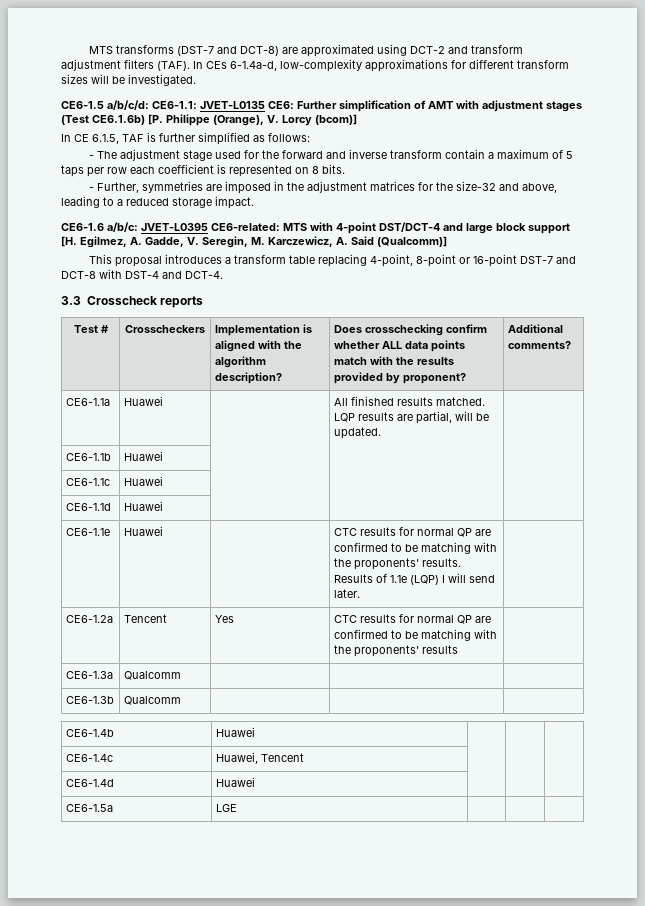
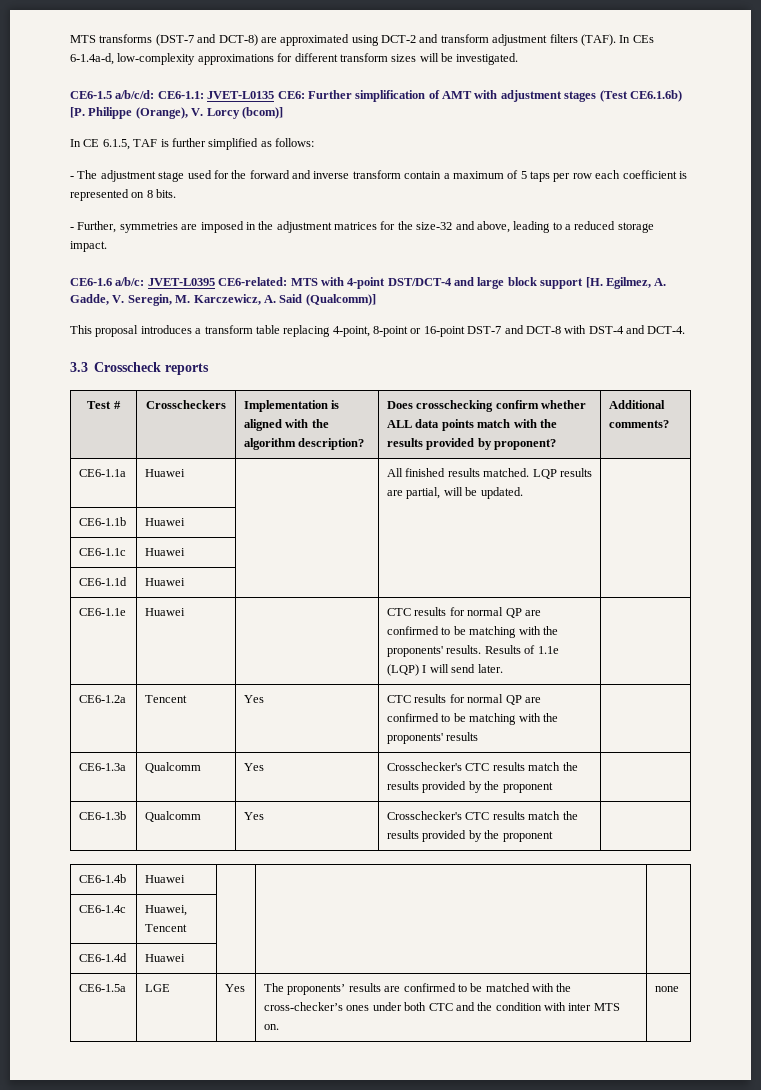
- CE6-1.3a | Qualcomm | | |
- CE6-1.3b | Qualcomm | | |
+ CE6-1.3a | Qualcomm | Yes | Crosschecker's CTC results match the results provided by the proponent |
+ CE6-1.3b | Qualcomm | Yes | Crosschecker's CTC results match the results provided by the proponent |
- CE6-1.5a | LGE | | |
+ CE6-1.5a | LGE | Yes | The proponents’ results are confirmed to be matched with the cross-checker’s ones under both CTC and the condition with inter MTS on. | none

